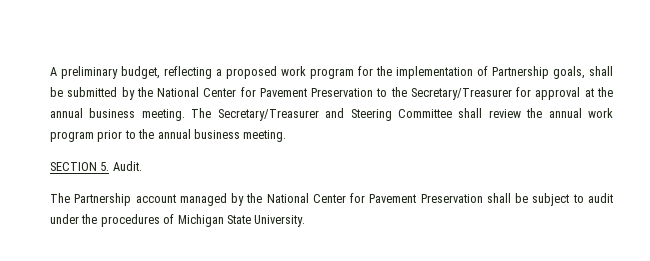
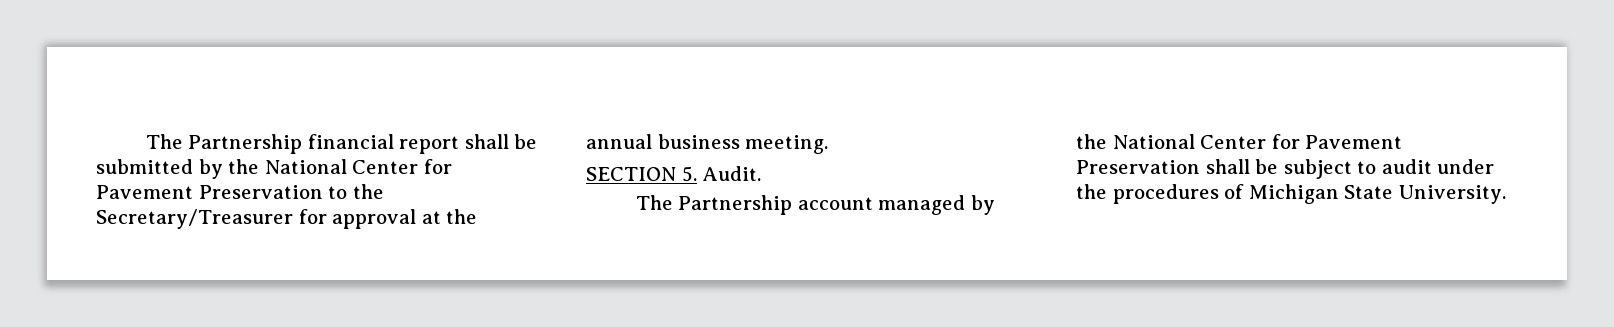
- A preliminary budget, reflecting a proposed work program for the implementation of Partnership goals, shall be submitted by the National Center for Pavement Preservation to the Secretary/Treasurer for approval at the annual business meeting. The Secretary/Treasurer and Steering Committee shall review the annual work program prior to the annual business meeting.
+ The Partnership financial report shall be submitted by the National Center for Pavement Preservation to the Secretary/Treasurer for approval at the annual business meeting.

